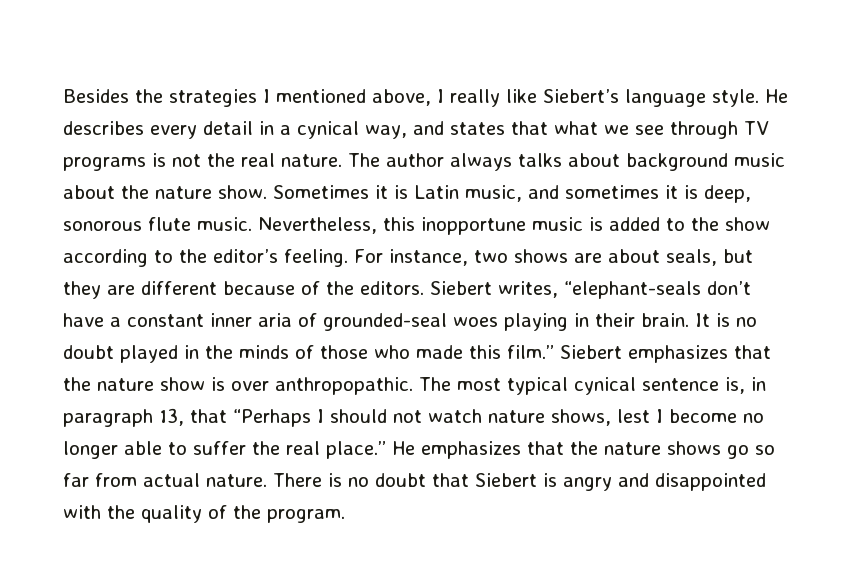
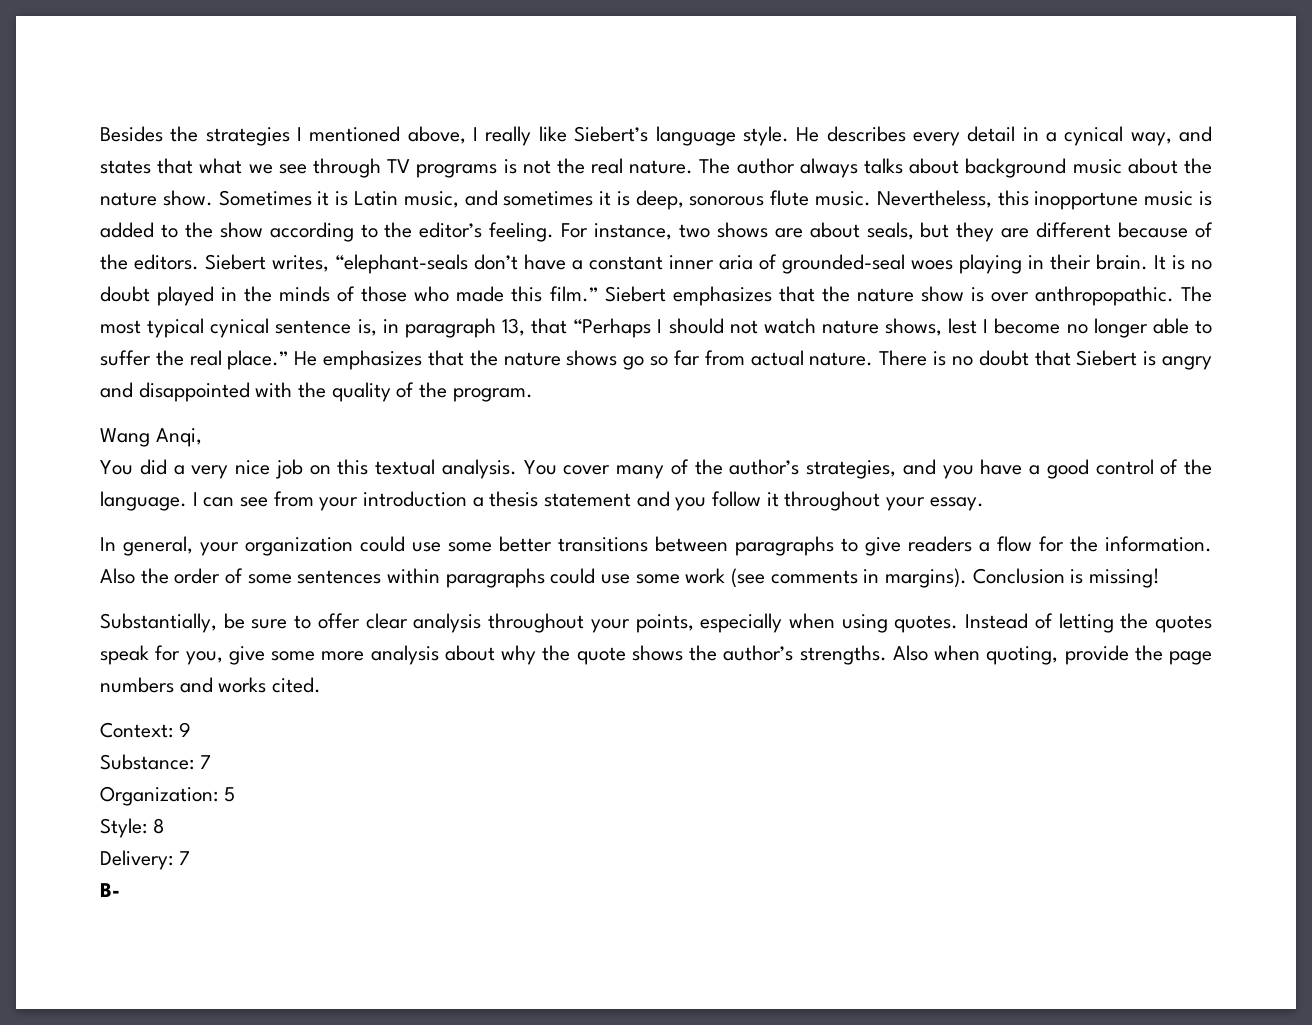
+ Wang Anqi,
+ You did a very nice job on this textual analysis. You cover many of the author’s strategies, and you have a good control of the language. I can see from your introduction a thesis statement and you follow it throughout your essay.
+ In general, your organization could use some better transitions between paragraphs to give readers a flow for the information. Also the order of some sentences within paragraphs could use some work (see comments in margins). Conclusion is missing!
+ Substantially, be sure to offer clear analysis throughout your points, especially when using quotes. Instead of letting the quotes speak for you, give some more analysis about why the quote shows the author’s strengths. Also when quoting, provide the page numbers and works cited.
+ Context: 9
+ Substance: 7
+ Organization: 5
+ Style: 8
+ Delivery: 7
+ B-

